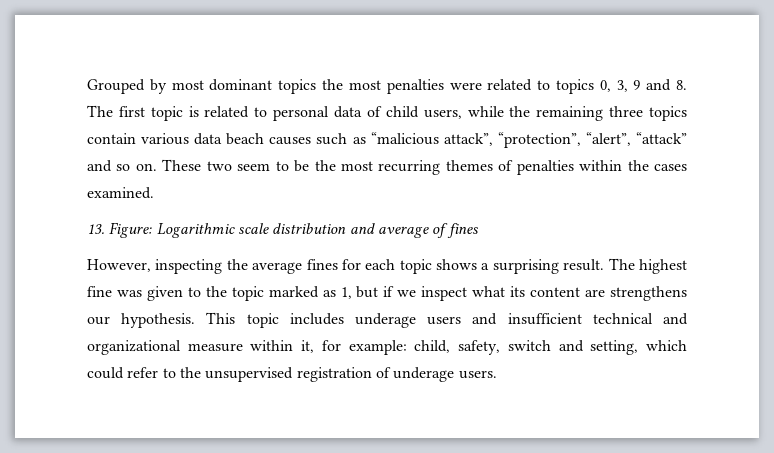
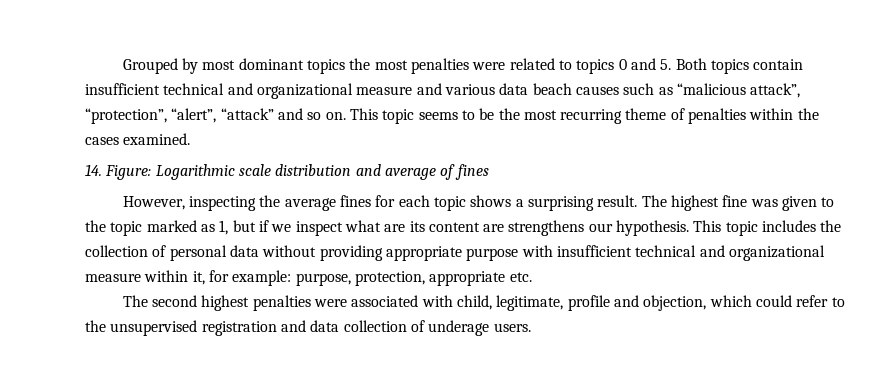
- Grouped by most dominant topics the most penalties were related to topics 0, 3, 9 and 8. The first topic is related to personal data of child users, while the remaining three topics contain various data beach causes such as “malicious attack”, “protection”, “alert”, “attack” and so on.
+ Grouped by most dominant topics the most penalties were related to topics 0 and 5. Both topics contain insufficient technical and organizational measure and various data beach causes such as “malicious attack”, “protection”, “alert”, “attack” and so on.
- These two seem to be the most recurring themes of penalties within the cases examined.
+ This topic seems to be the most recurring theme of penalties within the cases examined.
- 13. Figure: Logarithmic scale distribution and average of fines
+ 14. Figure: Logarithmic scale distribution and average of fines
- The highest fine was given to the topic marked as 1, but if we inspect what its content are strengthens our hypothesis.
+ The highest fine was given to the topic marked as 1, but if we inspect what are its content are strengthens our hypothesis.
- This topic includes underage users and insufficient technical and organizational measure within it, for example: child, safety, switch and setting, which could refer to the unsupervised registration of underage users.
+ This topic includes the collection of personal data without providing appropriate purpose with insufficient technical and organizational measure within it, for example: purpose, protection, appropriate etc.
+ The second highest penalties were associated with child, legitimate, profile and objection, which could refer to the unsupervised registration and data collection of underage users.

